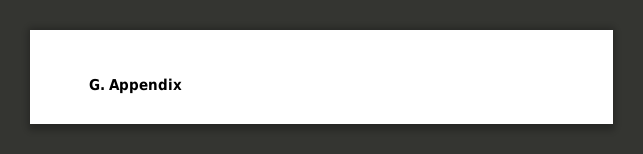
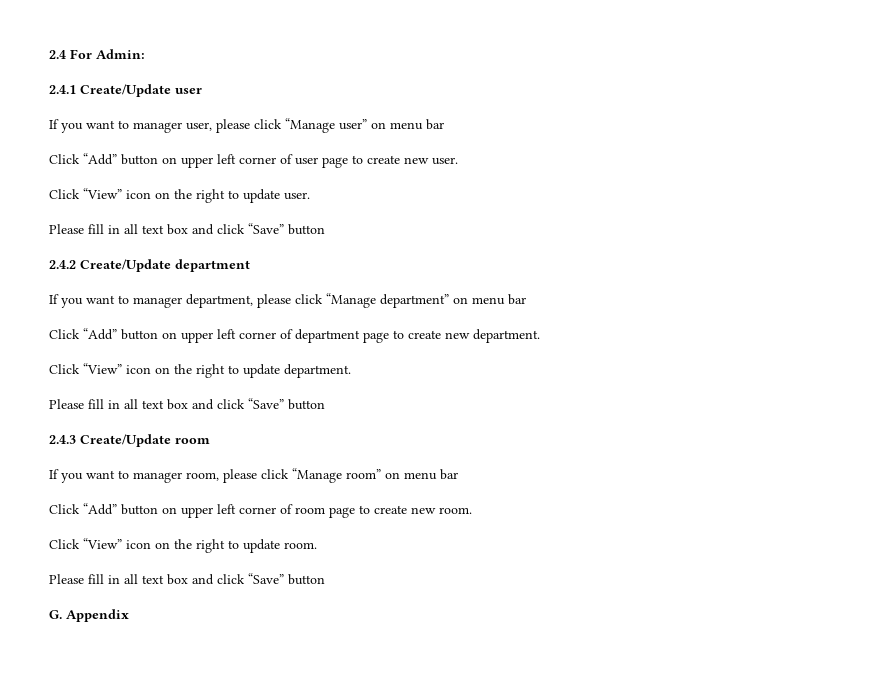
+ 2.4 For Admin:
+ 2.4.1 Create/Update user
+ If you want to manager user, please click “Manage user” on menu bar
+ Click “Add” button on upper left corner of user page to create new user.
+ Click “View” icon on the right to update user.
+ Please fill in all text box and click “Save” button
+ 2.4.2 Create/Update department
+ If you want to manager department, please click “Manage department” on menu bar
+ Click “Add” button on upper left corner of department page to create new department.
+ Click “View” icon on the right to update department.
+ Please fill in all text box and click “Save” button
+ 2.4.3 Create/Update room
+ If you want to manager room, please click “Manage room” on menu bar
+ Click “Add” button on upper left corner of room page to create new room.
+ Click “View” icon on the right to update room.
+ Please fill in all text box and click “Save” button

